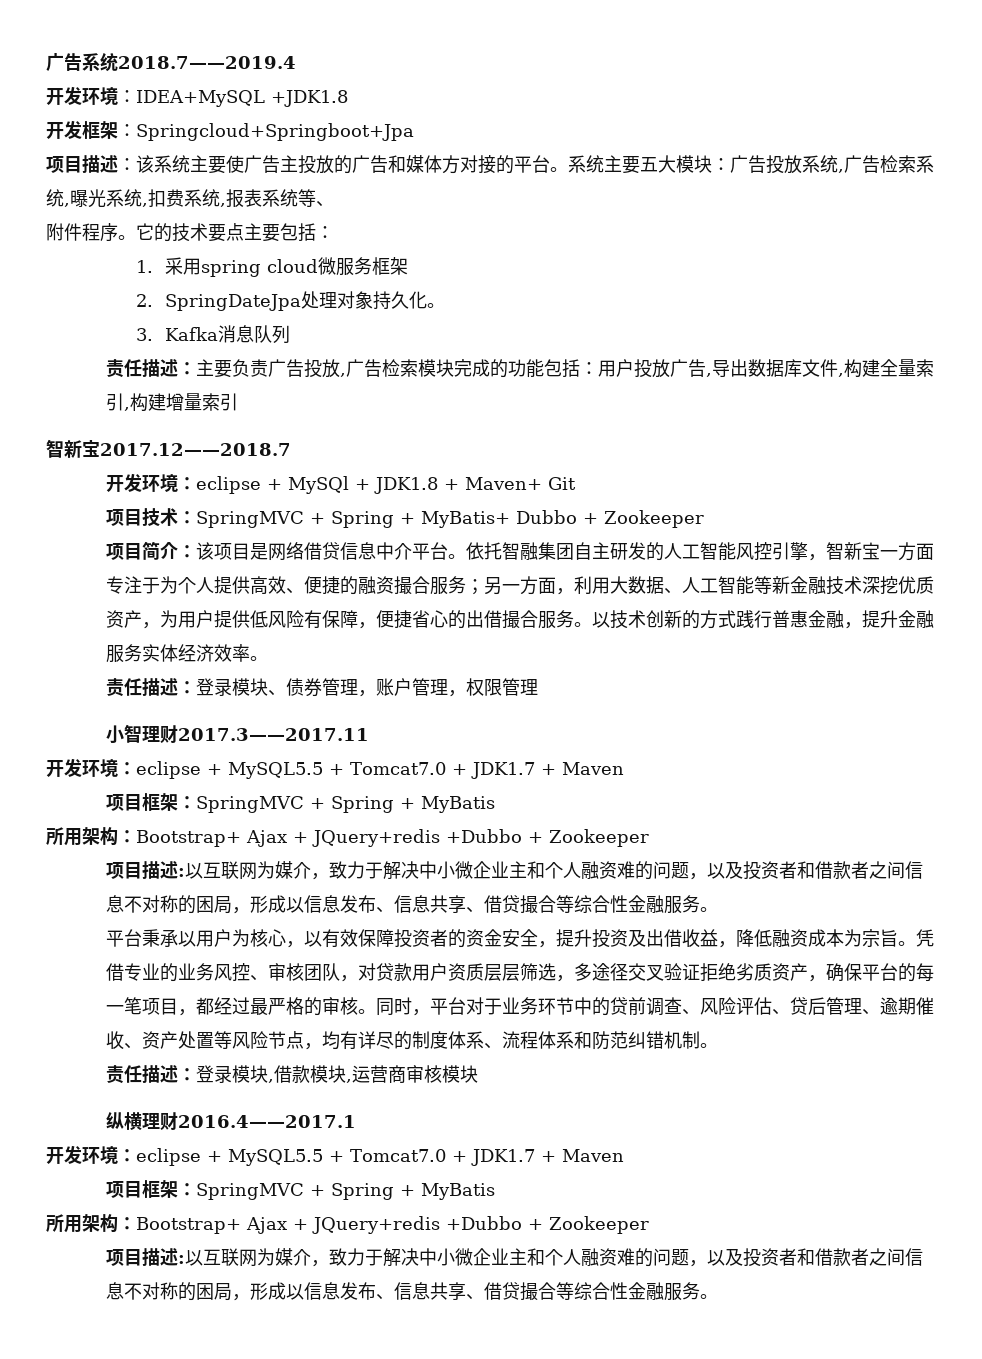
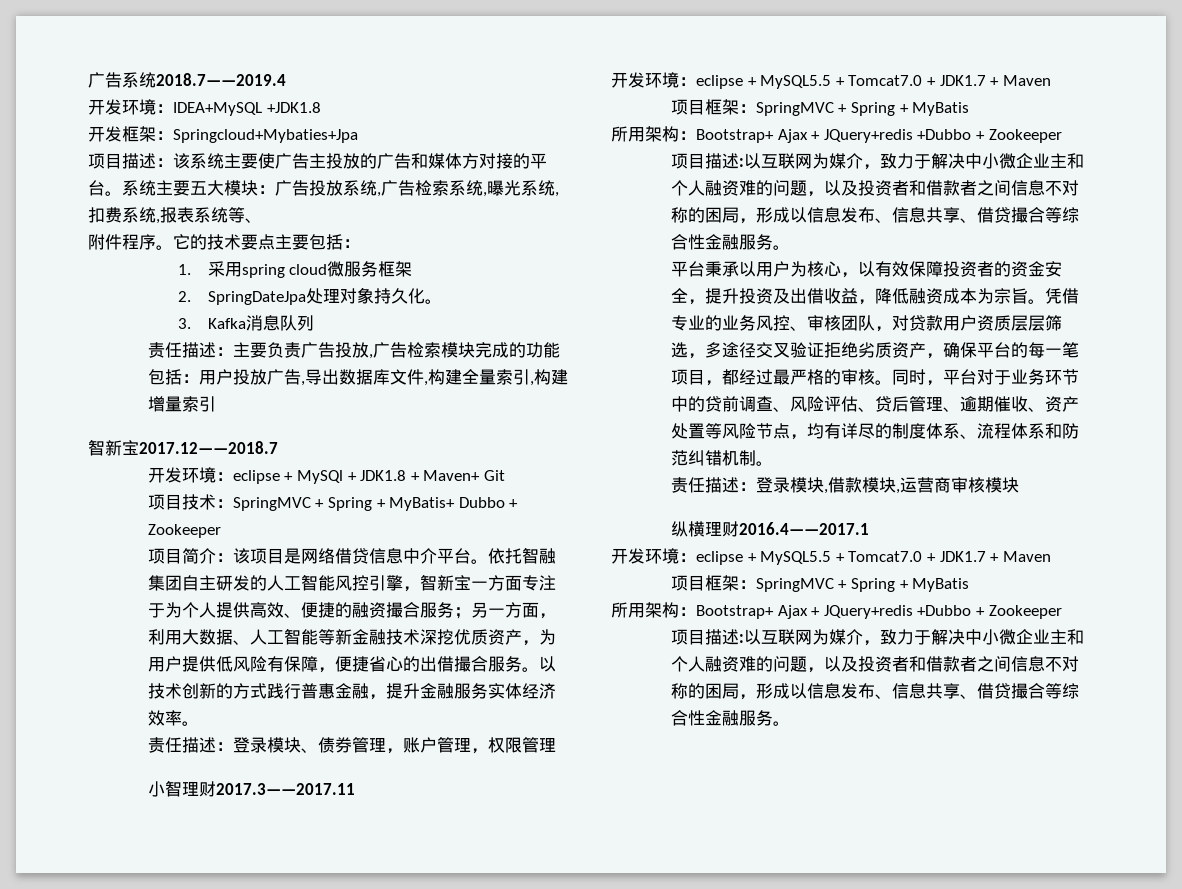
- 开发框架：Springcloud+Springboot+Jpa
+ 开发框架：Springcloud+Mybaties+Jpa

